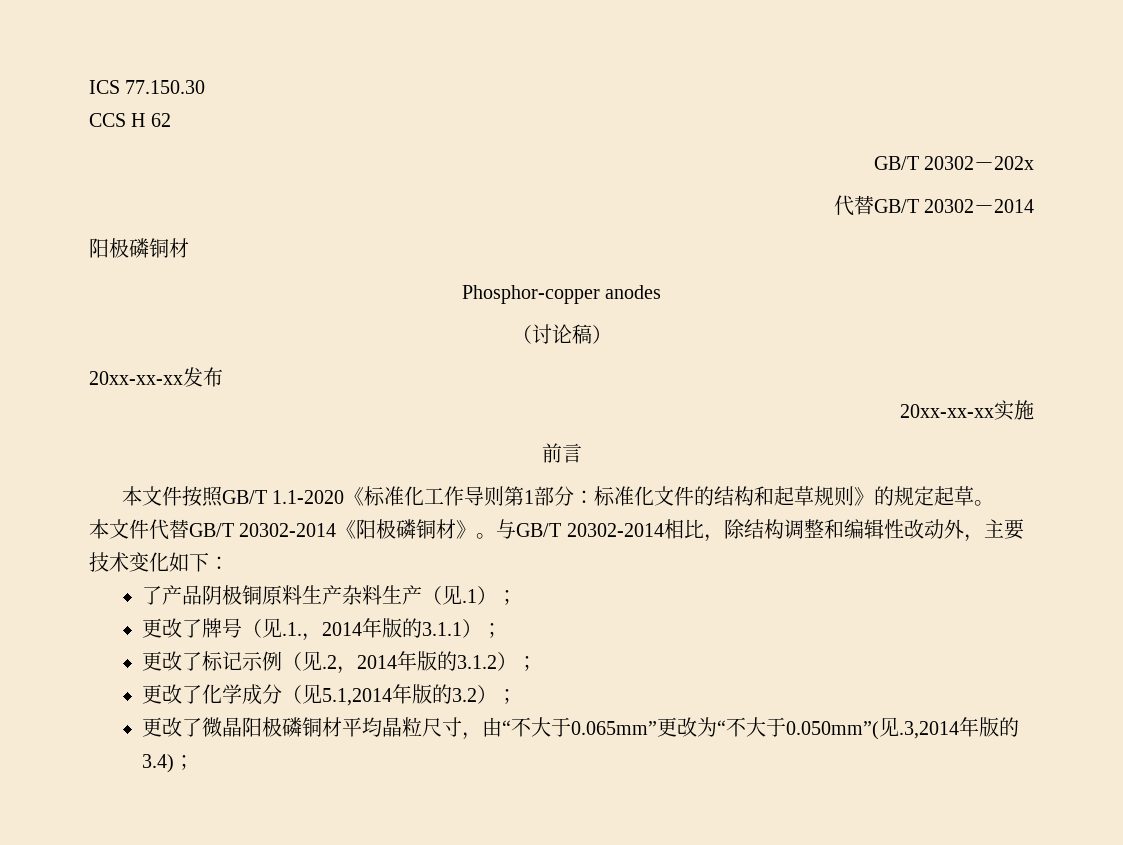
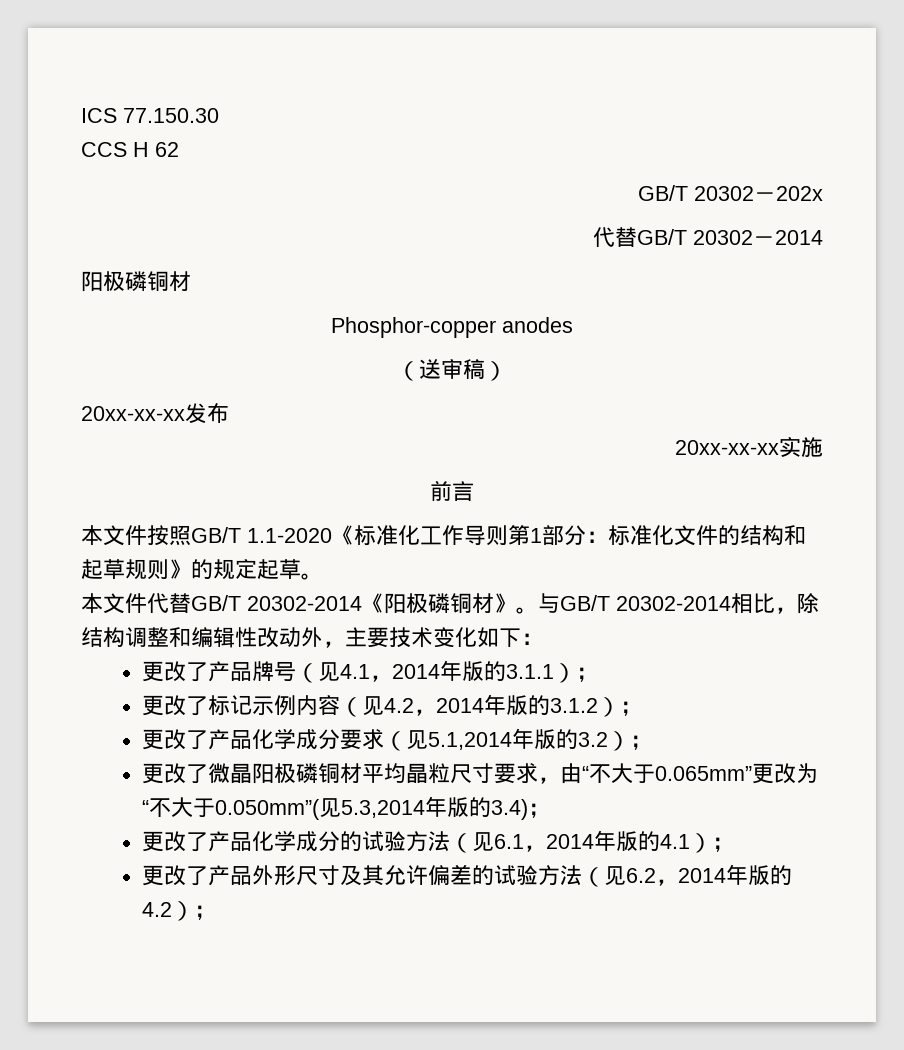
- （讨论稿）
+ （送审稿）
- 了产品阴极铜原料生产杂料生产（见.1）；
- 更改了牌号（见.1.，2014年版的3.1.1）；
+ 更改了产品牌号（见4.1，2014年版的3.1.1）；
- 更改了标记示例（见.2，2014年版的3.1.2）；
+ 更改了标记示例内容（见4.2，2014年版的3.1.2）；
- 更改了化学成分（见5.1,2014年版的3.2）；
+ 更改了产品化学成分要求（见5.1,2014年版的3.2）；
- 更改了微晶阳极磷铜材平均晶粒尺寸，由“不大于0.065mm”更改为“不大于0.050mm”(见.3,2014年版的3.4)；
+ 更改了微晶阳极磷铜材平均晶粒尺寸要求，由“不大于0.065mm”更改为“不大于0.050mm”(见5.3,2014年版的3.4)；
+ 更改了产品化学成分的试验方法（见6.1，2014年版的4.1）；
+ 更改了产品外形尺寸及其允许偏差的试验方法（见6.2，2014年版的4.2）；

